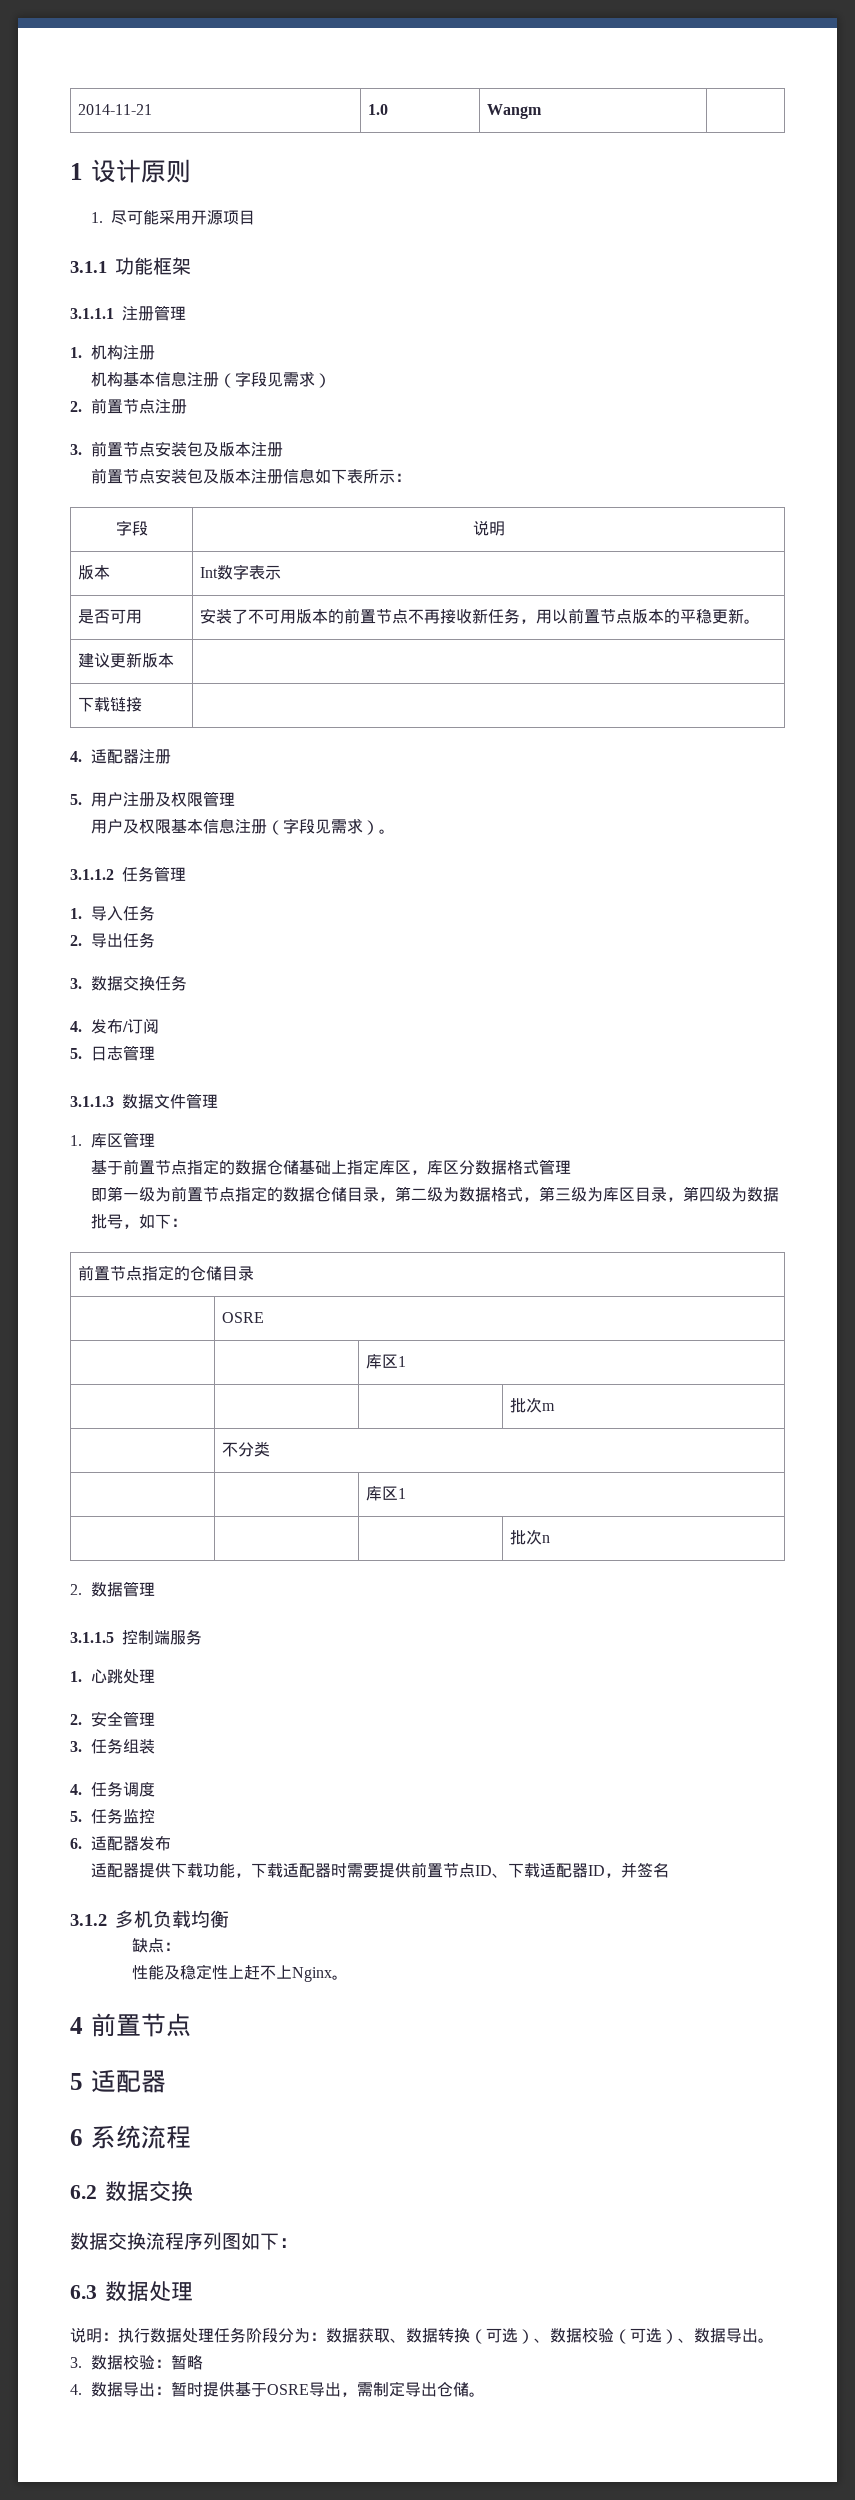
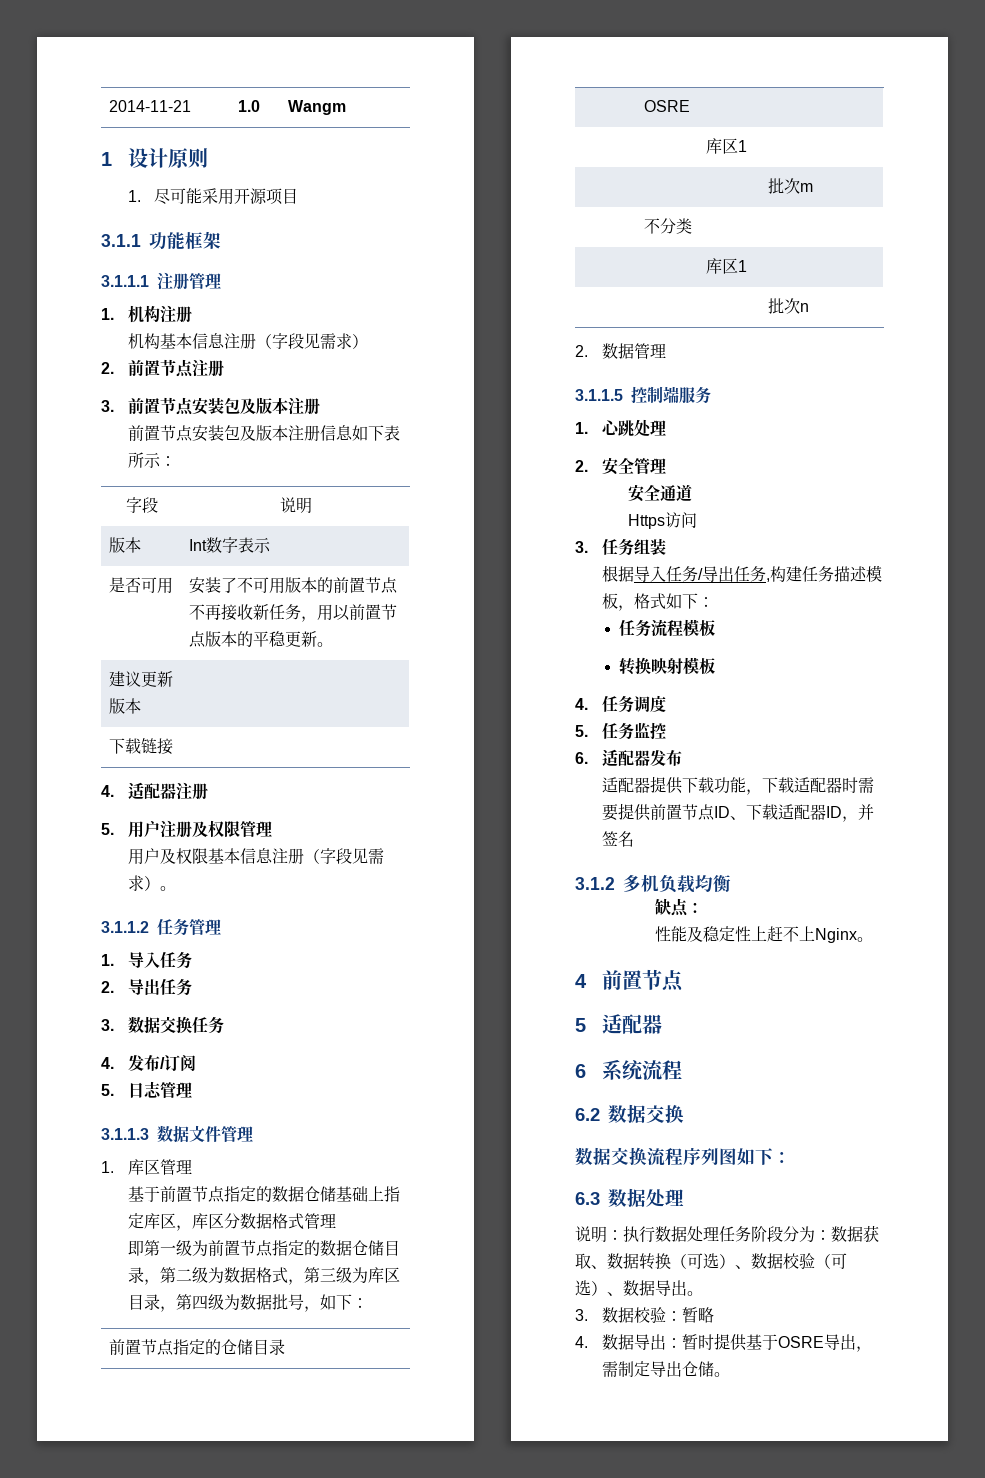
+ 安全通道
+ Https访问
+ 根据导入任务/导出任务,构建任务描述模板，格式如下：
+ 任务流程模板
+ 转换映射模板

